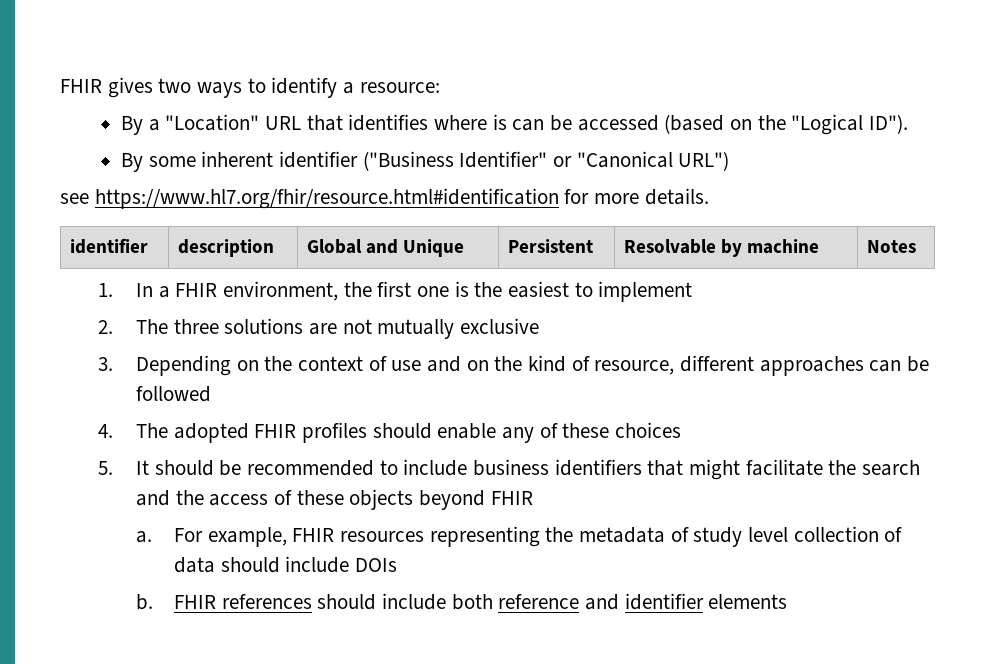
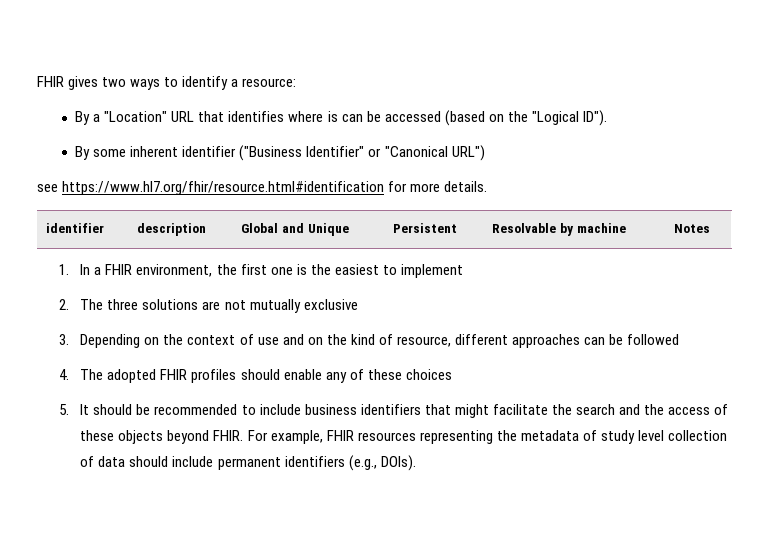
- 5. It should be recommended to include business identifiers that might facilitate the search and the access of these objects beyond FHIR
- a.
+ 5. It should be recommended to include business identifiers that might facilitate the search and the access of these objects beyond FHIR.
- For example, FHIR resources representing the metadata of study level collection of data should include DOIs
- b. FHIR references should include both reference and identifier elements
+ For example, FHIR resources representing the metadata of study level collection of data should include permanent identifiers (e.g., DOIs).

